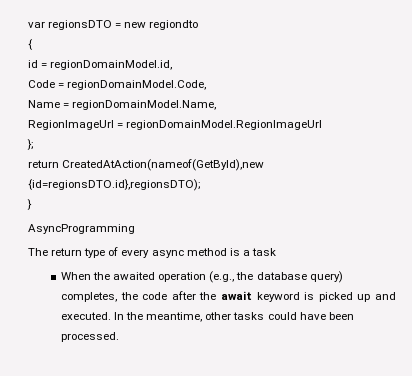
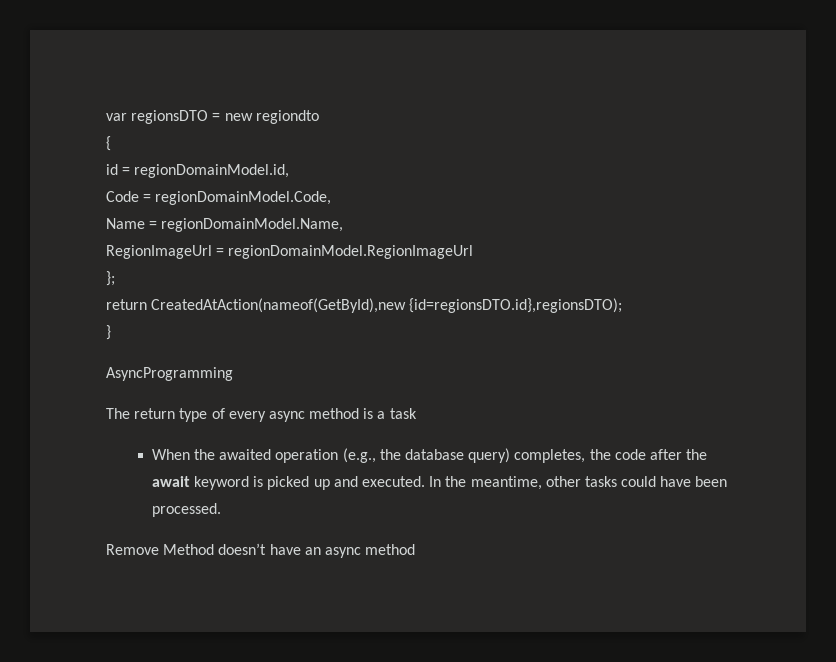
+ Remove Method doesn’t have an async method

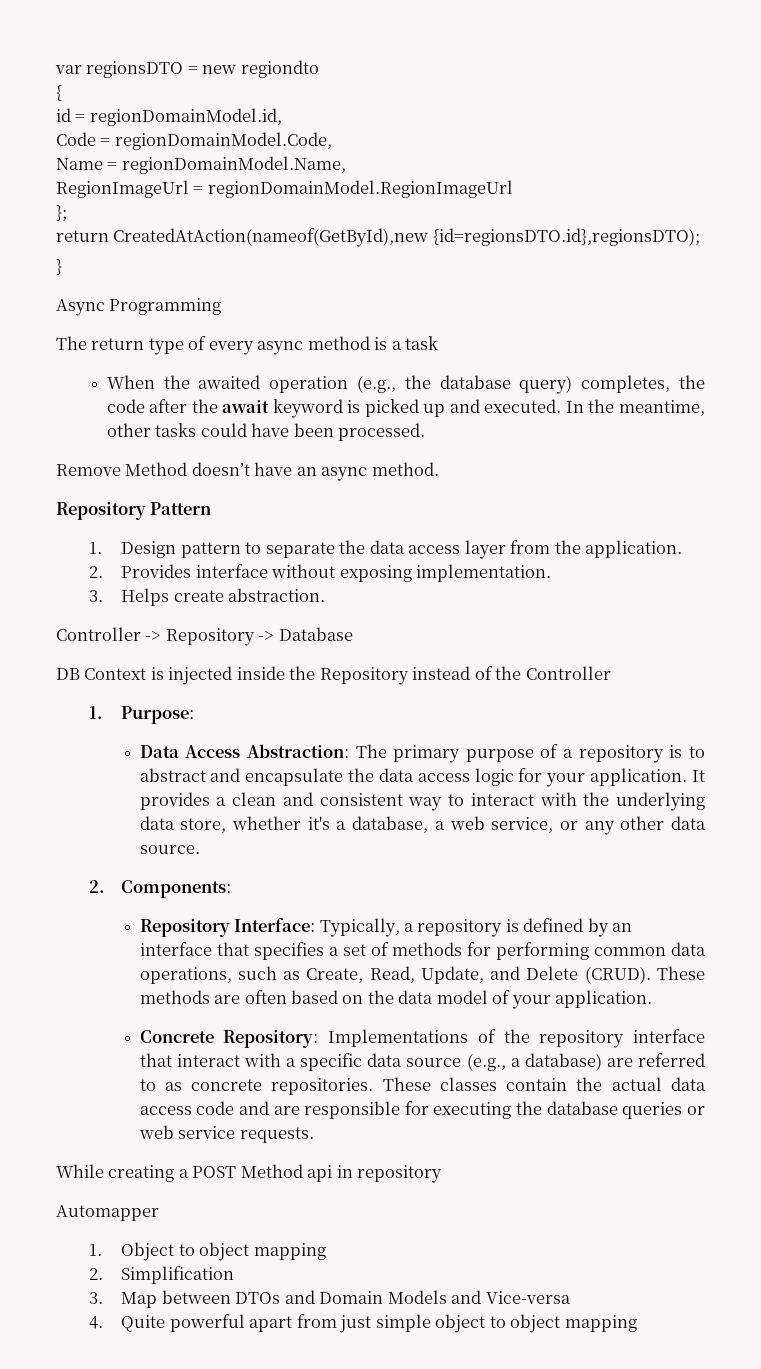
- AsyncProgramming
+ Async Programming
- Remove Method doesn’t have an async method
+ Remove Method doesn’t have an async method.
+ Repository Pattern
+ 1. Design pattern to separate the data access layer from the application.
+ 2. Provides interface without exposing implementation.
+ 3. Helps create abstraction.
+ Controller -> Repository -> Database
+ DB Context is injected inside the Repository instead of the Controller
+ 1. Purpose:
+ Data Access Abstraction: The primary purpose of a repository is to abstract and encapsulate the data access logic for your application. It provides a clean and consistent way to interact with the underlying data store, whether it's a database, a web service, or any other data source.
+ 2. Components:
+ Repository Interface: Typically, a repository is defined by an interface that specifies a set of methods for performing common data operations, such as Create, Read, Update, and Delete (CRUD). These methods are often based on the data model of your application.
+ Concrete Repository: Implementations of the repository interface that interact with a specific data source (e.g., a database) are referred to as concrete repositories. These classes contain the actual data access code and are responsible for executing the database queries or web service requests.
+ While creating a POST Method api in repository
+ Automapper
+ 1. Object to object mapping
+ 2. Simplification
+ 3. Map between DTOs and Domain Models and Vice-versa
+ 4. Quite powerful apart from just simple object to object mapping

